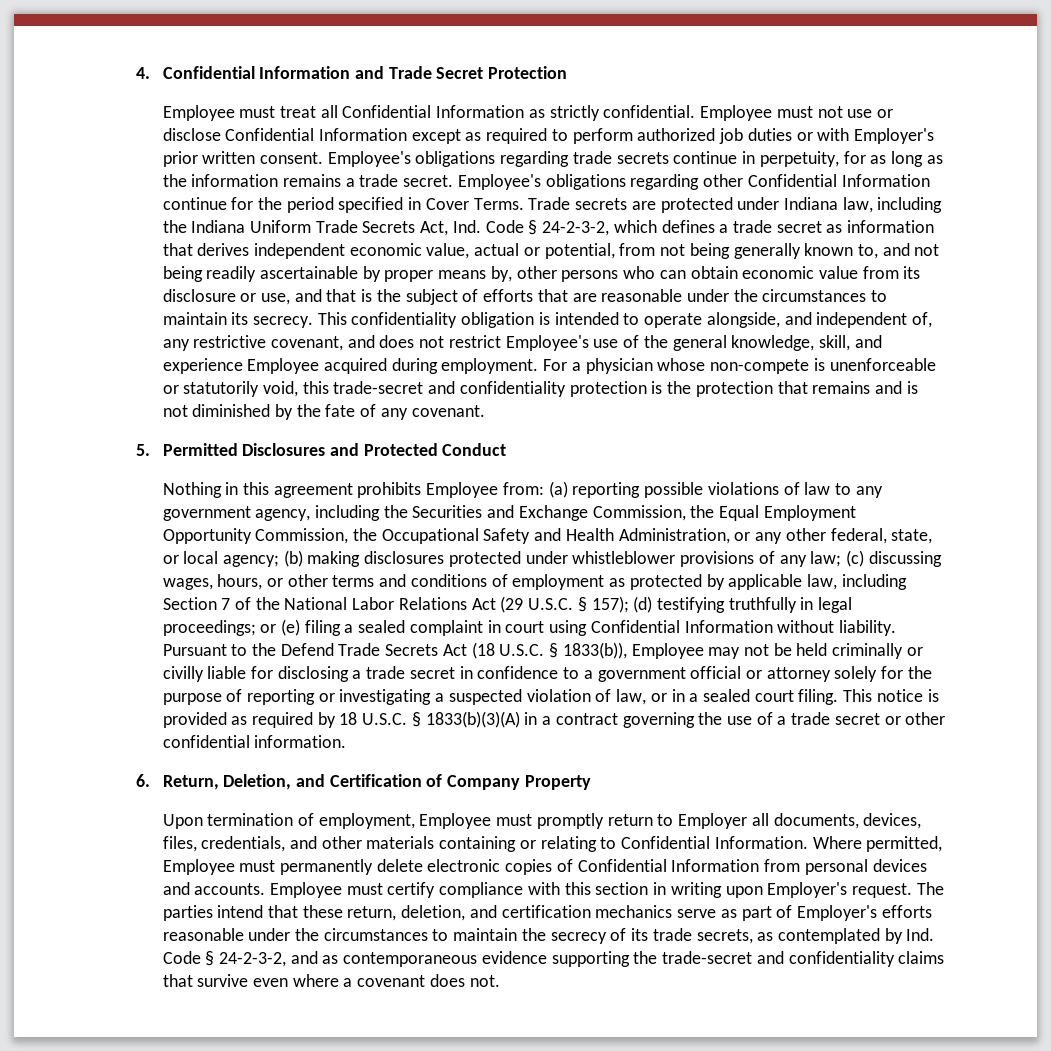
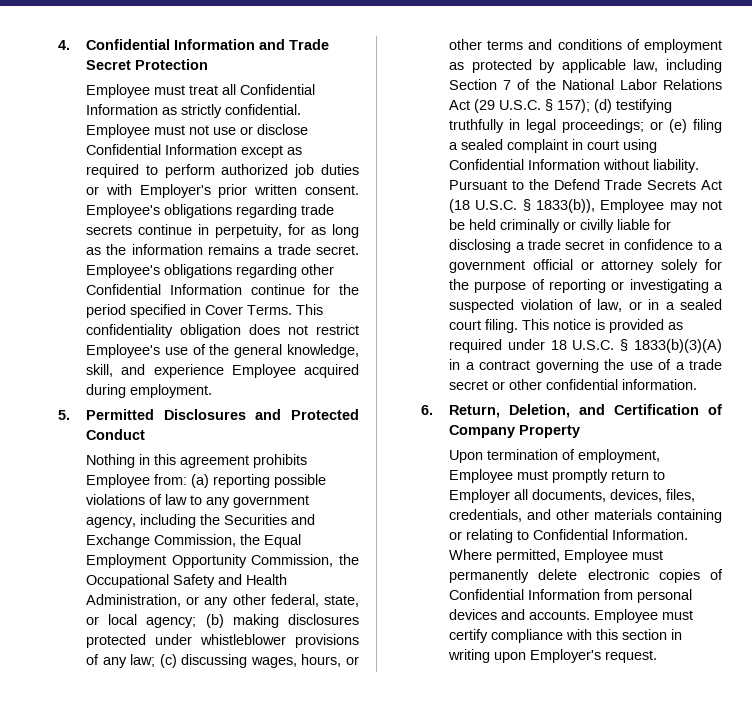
- Trade secrets are protected under Indiana law, including the Indiana Uniform Trade Secrets Act, Ind. Code § 24-2-3-2, which defines a trade secret as information that derives independent economic value, actual or potential, from not being generally known to, and not being readily ascertainable by proper means by, other persons who can obtain economic value from its disclosure or use, and that is the subject of efforts that are reasonable under the circumstances to maintain its secrecy. This confidentiality obligation is intended to operate alongside, and independent of, any restrictive covenant, and does not restrict Employee's use of the general knowledge, skill, and experience Employee acquired during employment. For a physician whose non-compete is unenforceable or statutorily void, this trade-secret and confidentiality protection is the protection that remains and is not diminished by the fate of any covenant.
+ This confidentiality obligation does not restrict Employee's use of the general knowledge, skill, and experience Employee acquired during employment.
- This notice is provided as required by 18 U.S.C. § 1833(b)(3)(A) in a contract governing the use of a trade secret or other confidential information.
+ This notice is provided as required under 18 U.S.C. § 1833(b)(3)(A) in a contract governing the use of a trade secret or other confidential information.
- The parties intend that these return, deletion, and certification mechanics serve as part of Employer's efforts reasonable under the circumstances to maintain the secrecy of its trade secrets, as contemplated by Ind. Code § 24-2-3-2, and as contemporaneous evidence supporting the trade-secret and confidentiality claims that survive even where a covenant does not.

